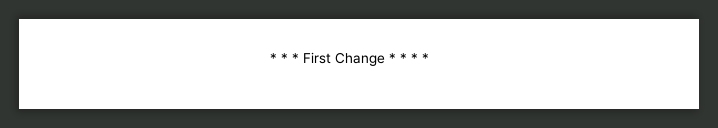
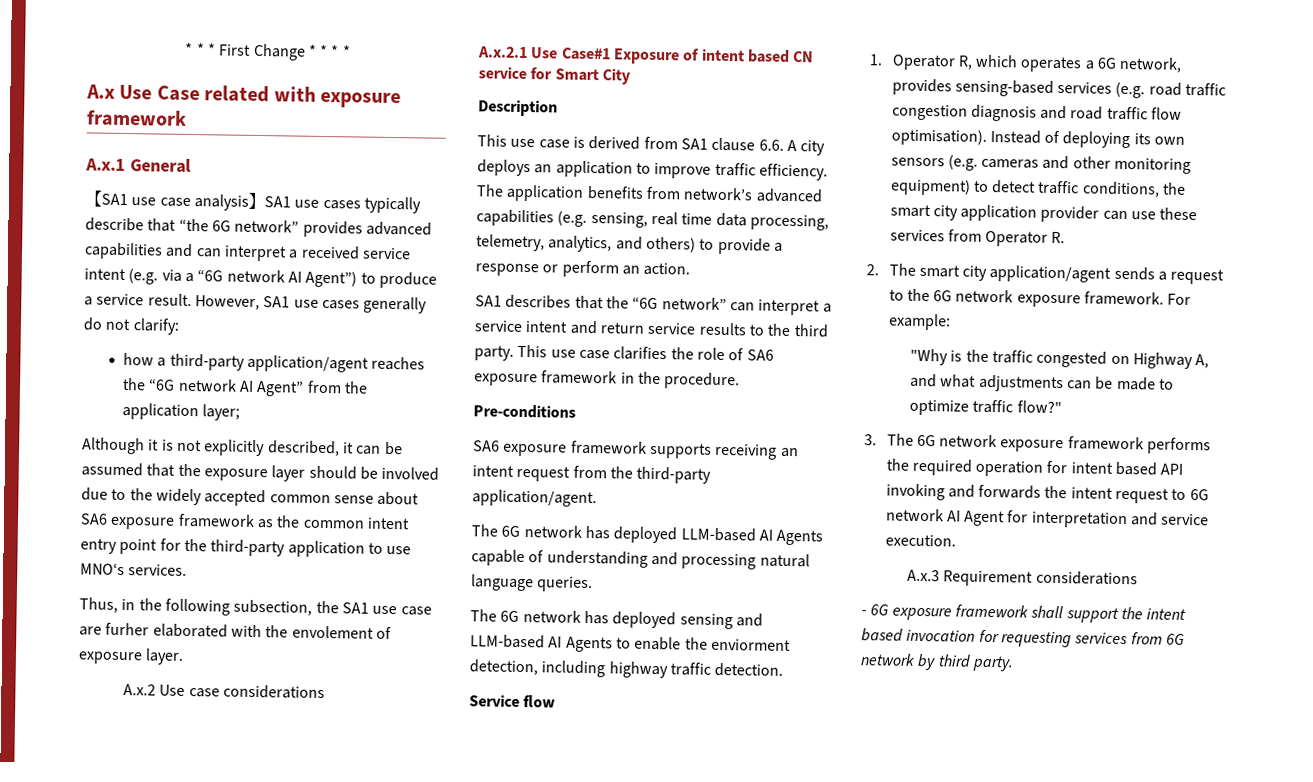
+ A.x Use Case related with exposure framework
+ A.x.1 General
+ 【SA1 use case analysis】SA1 use cases typically describe that “the 6G network” provides advanced capabilities and can interpret a received service intent (e.g. via a “6G network AI Agent”) to produce a service result. However, SA1 use cases generally do not clarify:
+ how a third-party application/agent reaches the “6G network AI Agent” from the application layer;
+ Although it is not explicitly described, it can be assumed that the exposure layer should be involved due to the widely accepted common sense about SA6 exposure framework as the common intent entry point for the third-party application to use MNO‘s services.
+ Thus, in the following subsection, the SA1 use case are furher elaborated with the envolement of exposure layer.
+ A.x.2 Use case considerations
+ A.x.2.1 Use Case#1 Exposure of intent based CN service for Smart City
+ Description
+ This use case is derived from SA1 clause 6.6. A city deploys an application to improve traffic efficiency. The application benefits from network’s advanced capabilities (e.g. sensing, real time data processing, telemetry, analytics, and others) to provide a response or perform an action.
+ SA1 describes that the “6G network” can interpret a service intent and return service results to the third party. This use case clarifies the role of SA6 exposure framework in the procedure.
+ Pre-conditions
+ SA6 exposure framework supports receiving an intent request from the third-party application/agent.
+ The 6G network has deployed LLM-based AI Agents capable of understanding and processing natural language queries.
+ The 6G network has deployed sensing and LLM-based AI Agents to enable the enviorment detection, including highway traffic detection.
+ Service flow
+ 1. Operator R, which operates a 6G network, provides sensing-based services (e.g. road traffic congestion diagnosis and road traffic flow optimisation). Instead of deploying its own sensors (e.g. cameras and other monitoring equipment) to detect traffic conditions, the smart city application provider can use these services from Operator R.
+ 2. The smart city application/agent sends a request to the 6G network exposure framework. For example:
+ "Why is the traffic congested on Highway A, and what adjustments can be made to optimize traffic flow?"
+ 3. The 6G network exposure framework performs the required operation for intent based API invoking and forwards the intent request to 6G network AI Agent for interpretation and service execution.
+ A.x.3 Requirement considerations
+ - 6G exposure framework shall support the intent based invocation for requesting services from 6G network by third party.

